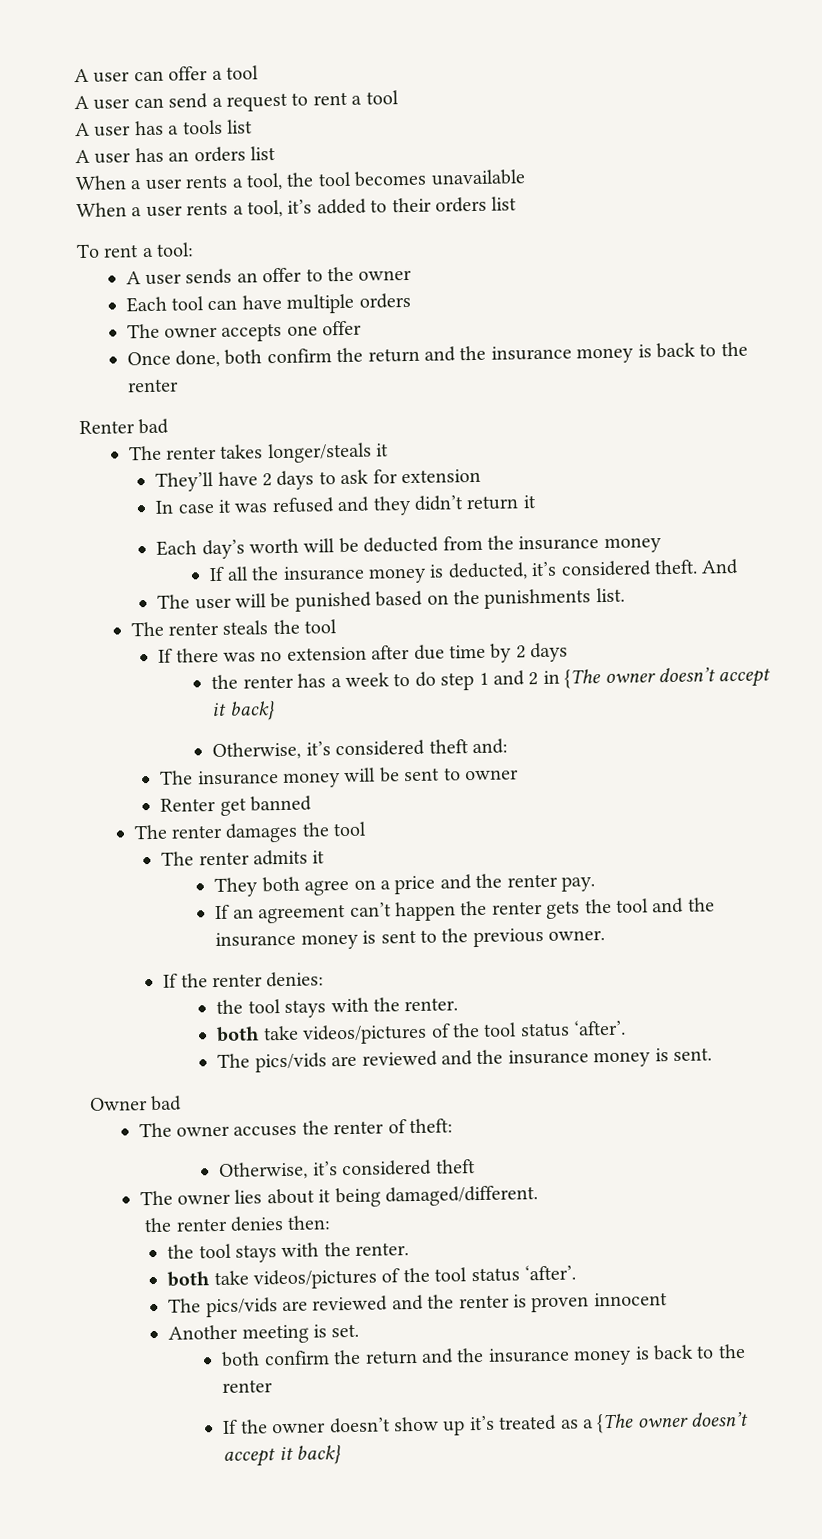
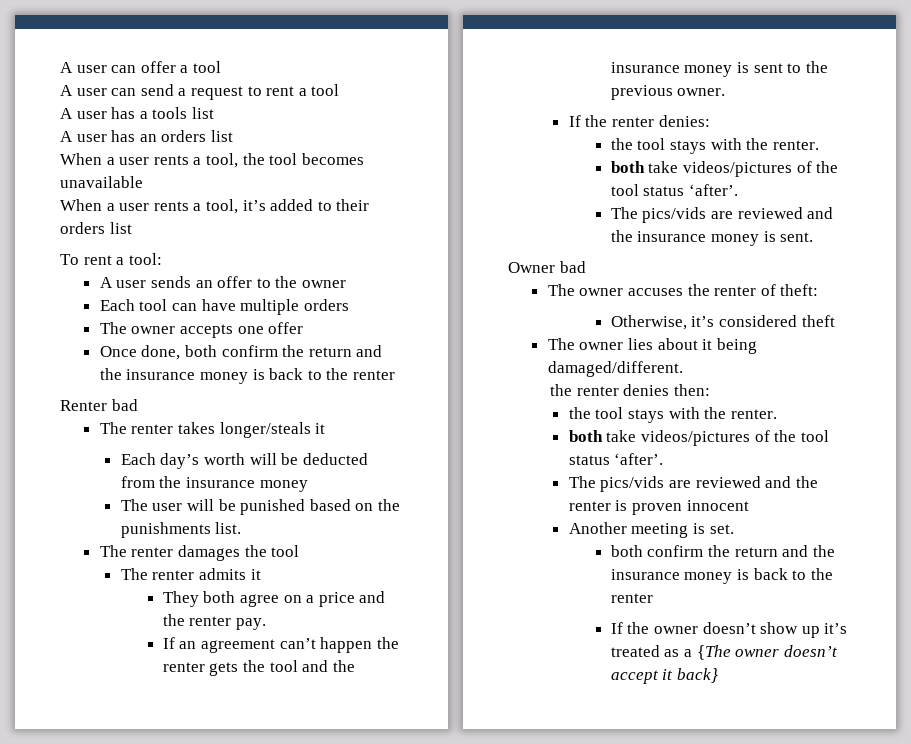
- They’ll have 2 days to ask for extension
- In case it was refused and they didn’t return it
- If all the insurance money is deducted, it’s considered theft. And
- The renter steals the tool
- If there was no extension after due time by 2 days
- the renter has a week to do step 1 and 2 in {The owner doesn’t accept it back}
- Otherwise, it’s considered theft and:
- The insurance money will be sent to owner
- Renter get banned

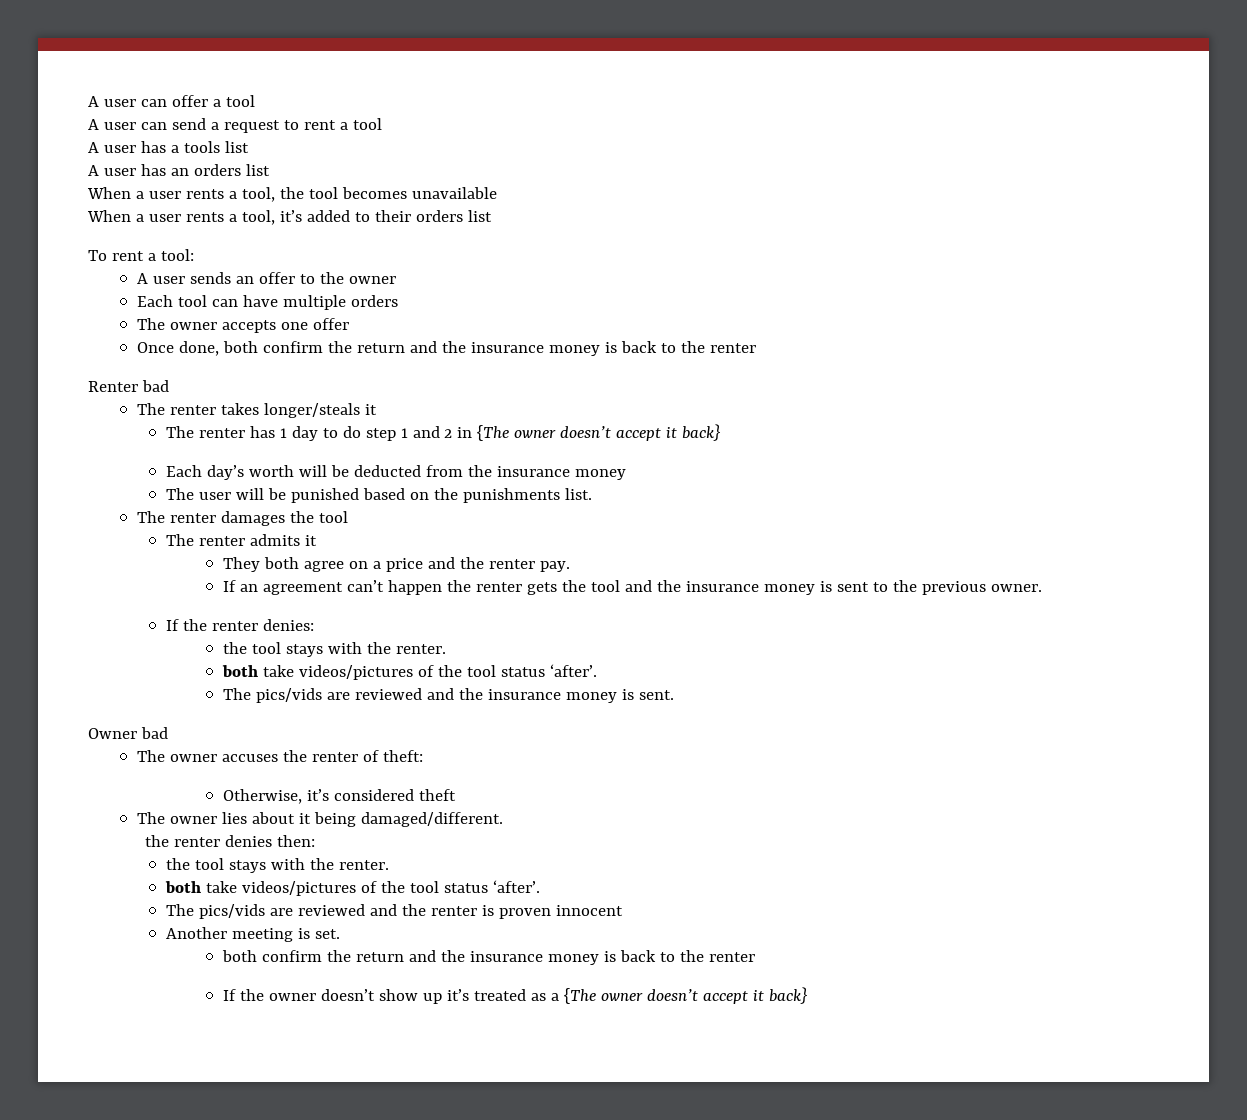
+ The renter has 1 day to do step 1 and 2 in {The owner doesn’t accept it back}

